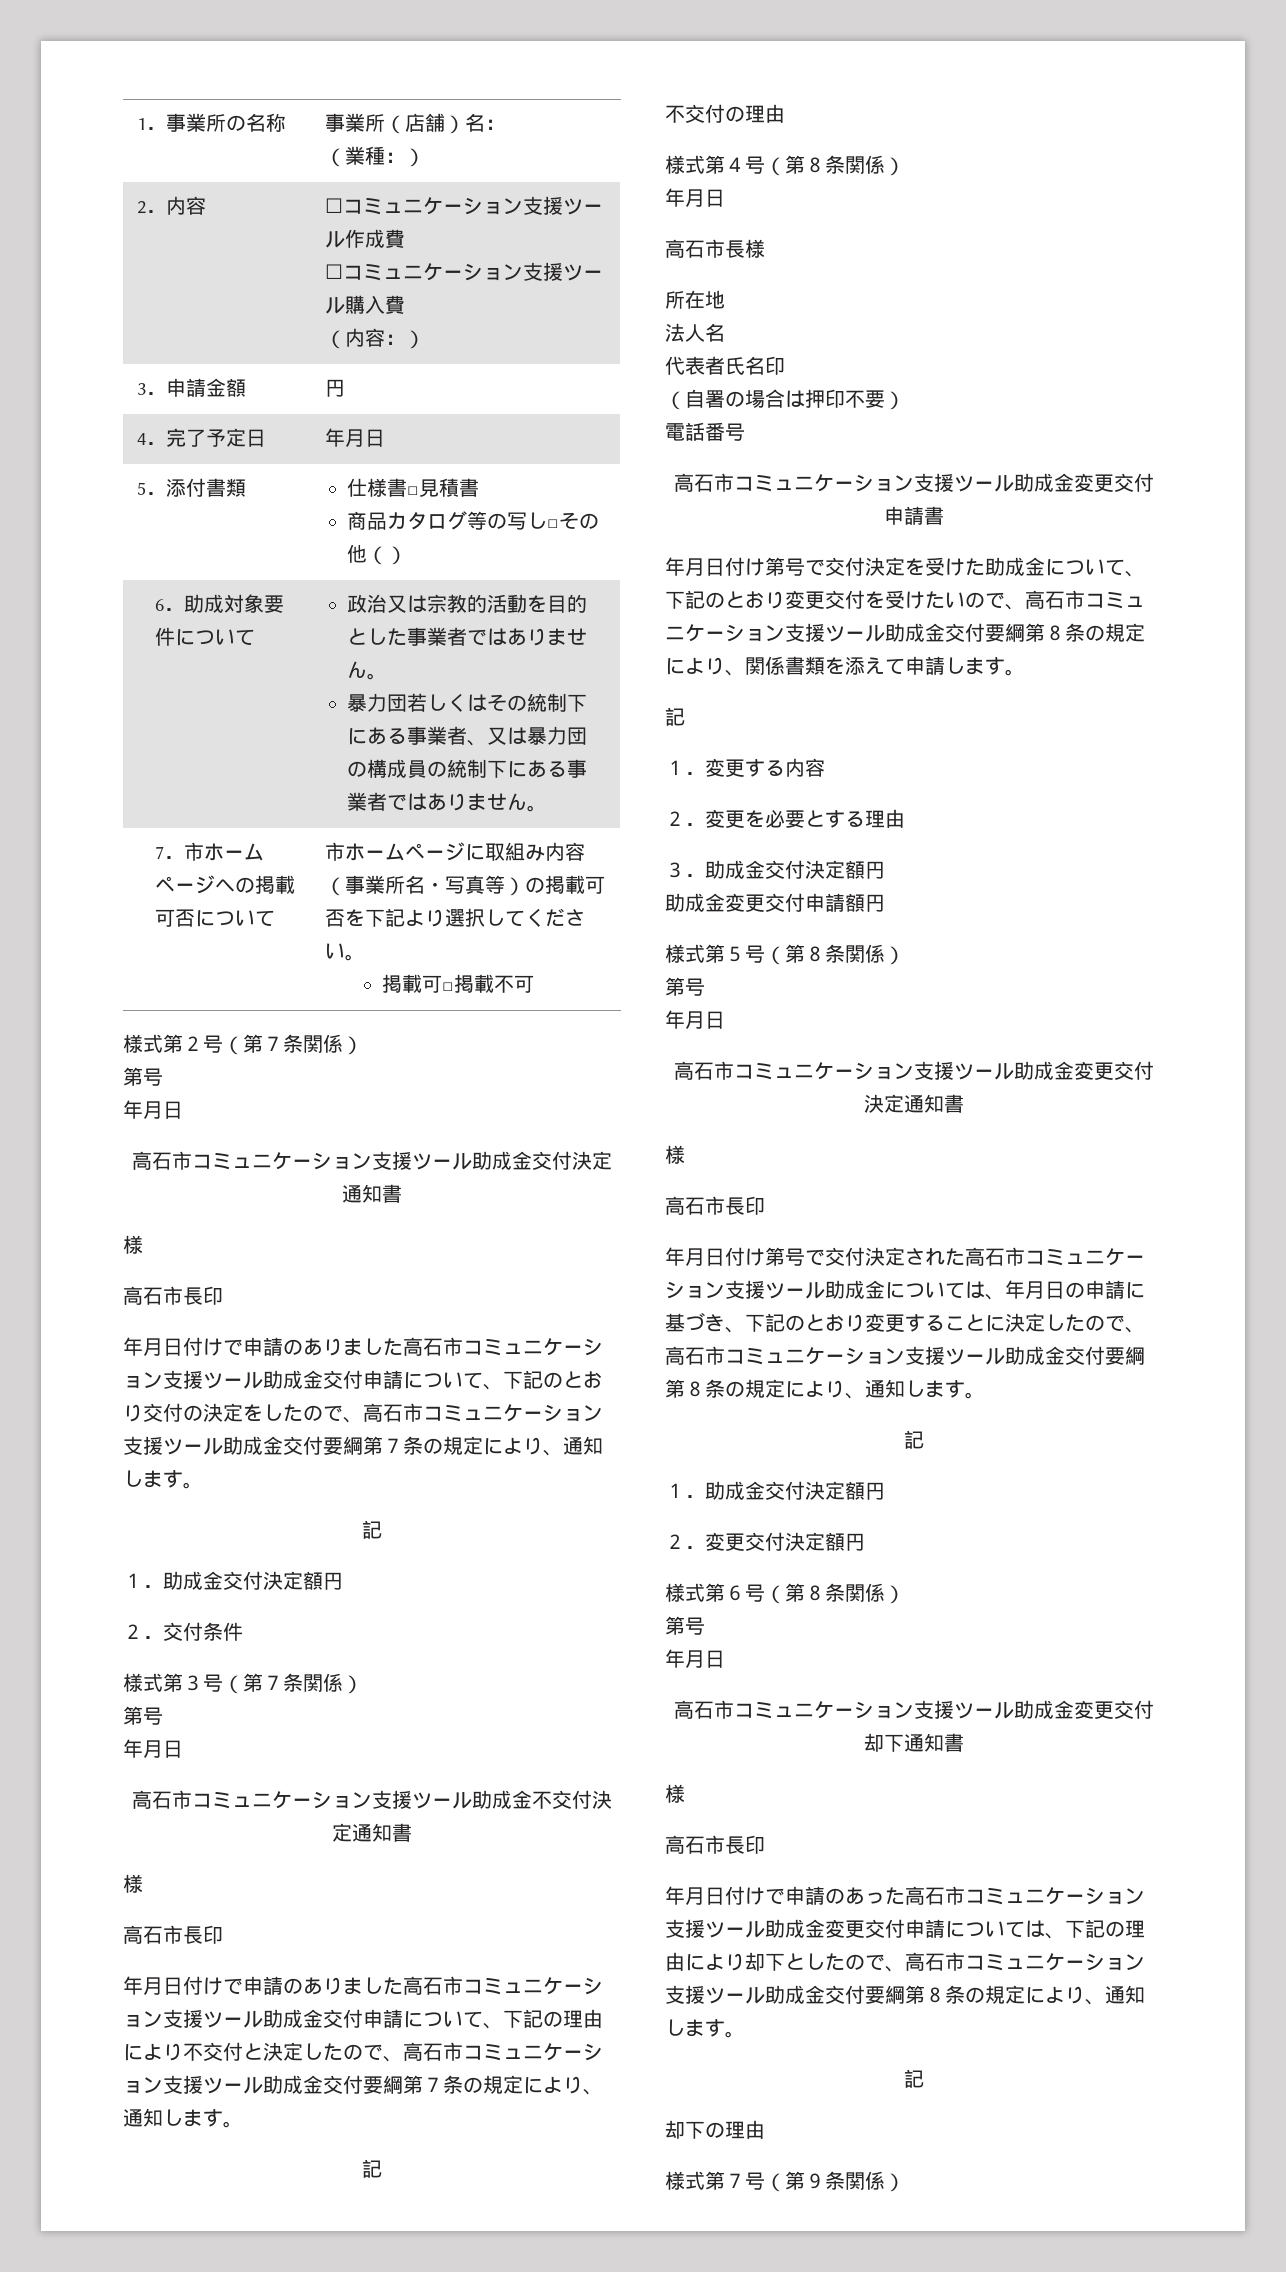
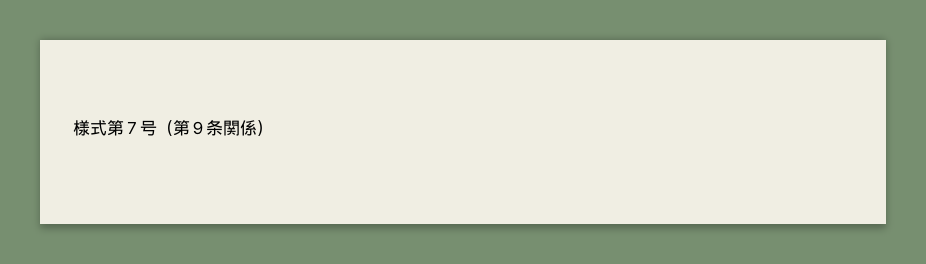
- 1．事業所の名称 | 事業所（店舗）名：
- （業種：）
- 2．内容 | ☐コミュニケーション支援ツール作成費
- ☐コミュニケーション支援ツール購入費
- （内容：）
- 3．申請金額 | 円
- 4．完了予定日 | 年月日
- 5．添付書類 | 仕様書□見積書
- 商品カタログ等の写し□その他（）
- 6．助成対象要件について | 政治又は宗教的活動を目的とした事業者ではありません。
- 暴力団若しくはその統制下にある事業者、又は暴力団の構成員の統制下にある事業者ではありません。
- 7．市ホームページへの掲載可否について | 市ホームページに取組み内容（事業所名・写真等）の掲載可否を下記より選択してください。
- 掲載可□掲載不可
- 様式第２号（第７条関係）
- 第号
- 年月日
- 高石市コミュニケーション支援ツール助成金交付決定通知書
- 様
- 高石市長印
- 年月日付けで申請のありました高石市コミュニケーション支援ツール助成金交付申請について、下記のとおり交付の決定をしたので、高石市コミュニケーション支援ツール助成金交付要綱第７条の規定により、通知します。
- 記
- １．助成金交付決定額円
- ２．交付条件
- 様式第３号（第７条関係）
- 第号
- 年月日
- 高石市コミュニケーション支援ツール助成金不交付決定通知書
- 様
- 高石市長印
- 年月日付けで申請のありました高石市コミュニケーション支援ツール助成金交付申請について、下記の理由により不交付と決定したので、高石市コミュニケーション支援ツール助成金交付要綱第７条の規定により、通知します。
- 記
- 不交付の理由
- 様式第４号（第８条関係）
- 年月日
- 高石市長様
- 所在地
- 法人名
- 代表者氏名印
- （自署の場合は押印不要）
- 電話番号
- 高石市コミュニケーション支援ツール助成金変更交付申請書
- 年月日付け第号で交付決定を受けた助成金について、下記のとおり変更交付を受けたいので、高石市コミュニケーション支援ツール助成金交付要綱第８条の規定により、関係書類を添えて申請します。
- 記
- １．変更する内容
- ２．変更を必要とする理由
- ３．助成金交付決定額円
- 助成金変更交付申請額円
- 様式第５号（第８条関係）
- 第号
- 年月日
- 高石市コミュニケーション支援ツール助成金変更交付決定通知書
- 様
- 高石市長印
- 年月日付け第号で交付決定された高石市コミュニケーション支援ツール助成金については、年月日の申請に基づき、下記のとおり変更することに決定したので、高石市コミュニケーション支援ツール助成金交付要綱第８条の規定により、通知します。
- 記
- １．助成金交付決定額円
- ２．変更交付決定額円
- 様式第６号（第８条関係）
- 第号
- 年月日
- 高石市コミュニケーション支援ツール助成金変更交付却下通知書
- 様
- 高石市長印
- 年月日付けで申請のあった高石市コミュニケーション支援ツール助成金変更交付申請については、下記の理由により却下としたので、高石市コミュニケーション支援ツール助成金交付要綱第８条の規定により、通知します。
- 記
- 却下の理由

